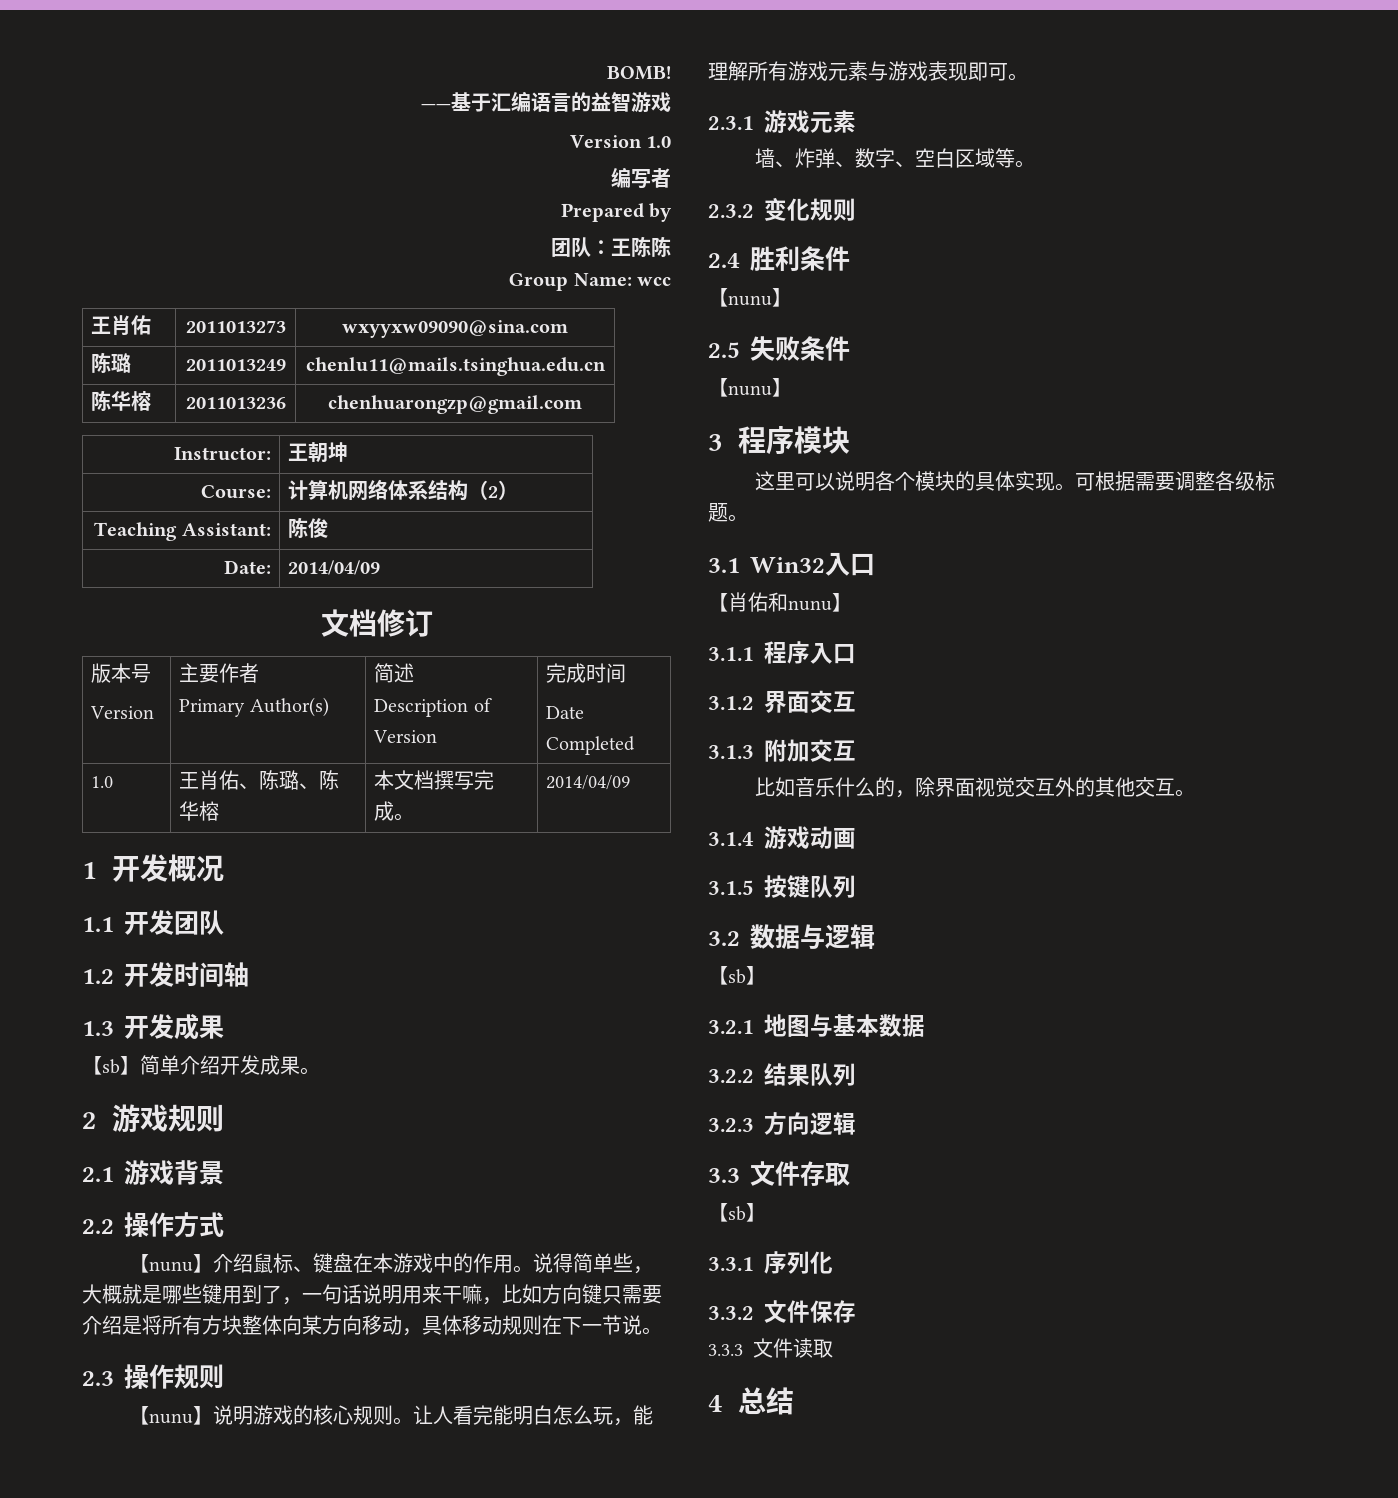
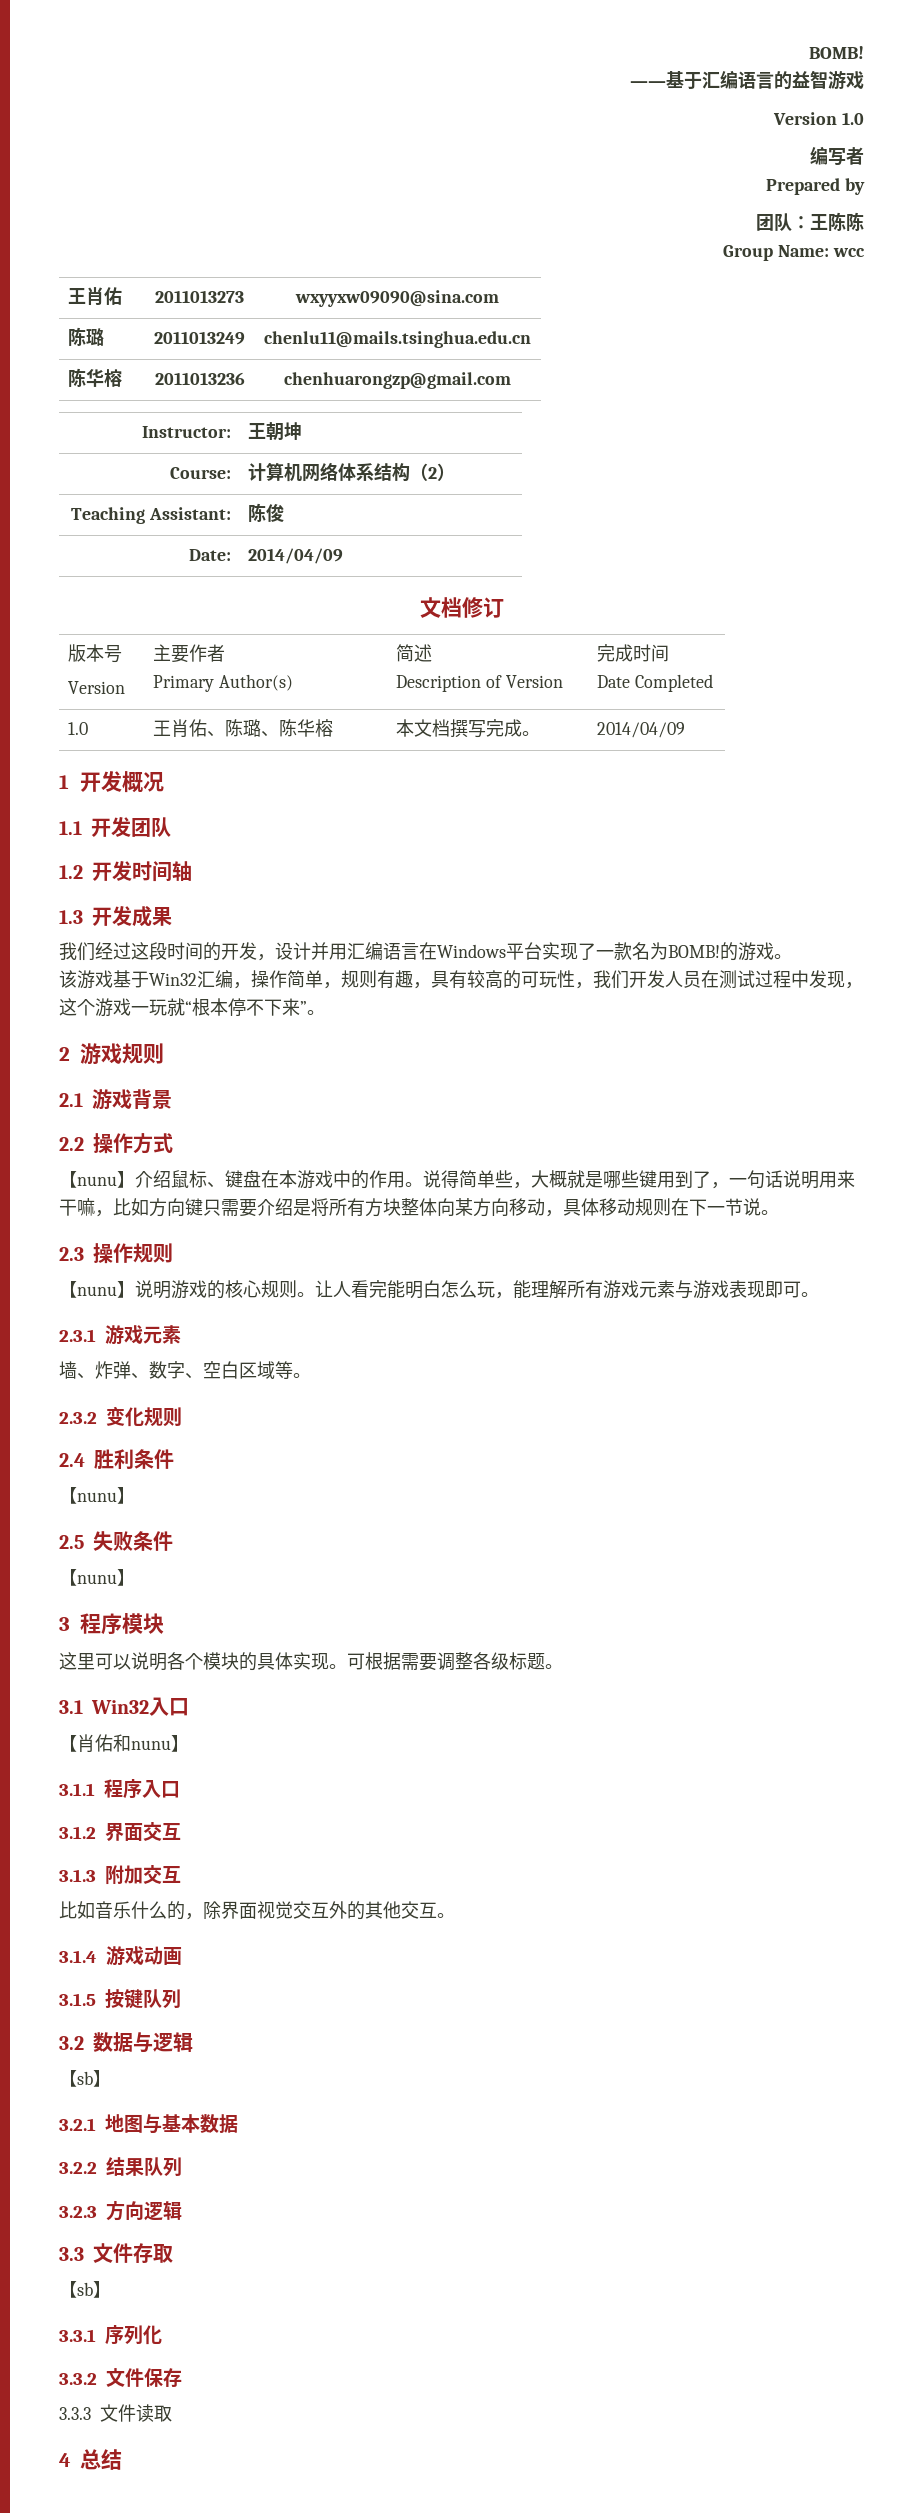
- 【sb】简单介绍开发成果。
+ 我们经过这段时间的开发，设计并用汇编语言在Windows平台实现了一款名为BOMB!的游戏。
+ 该游戏基于Win32汇编，操作简单，规则有趣，具有较高的可玩性，我们开发人员在测试过程中发现，这个游戏一玩就“根本停不下来”。

